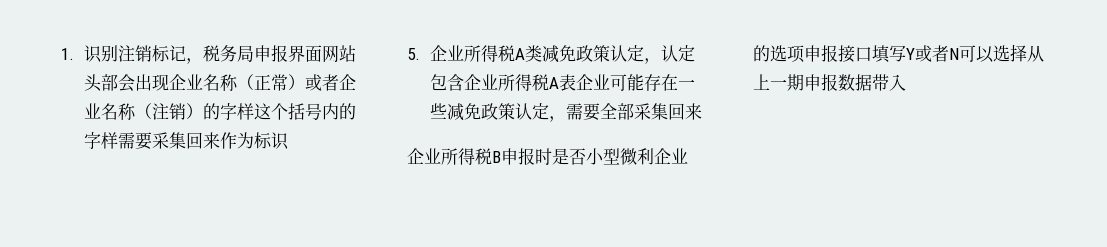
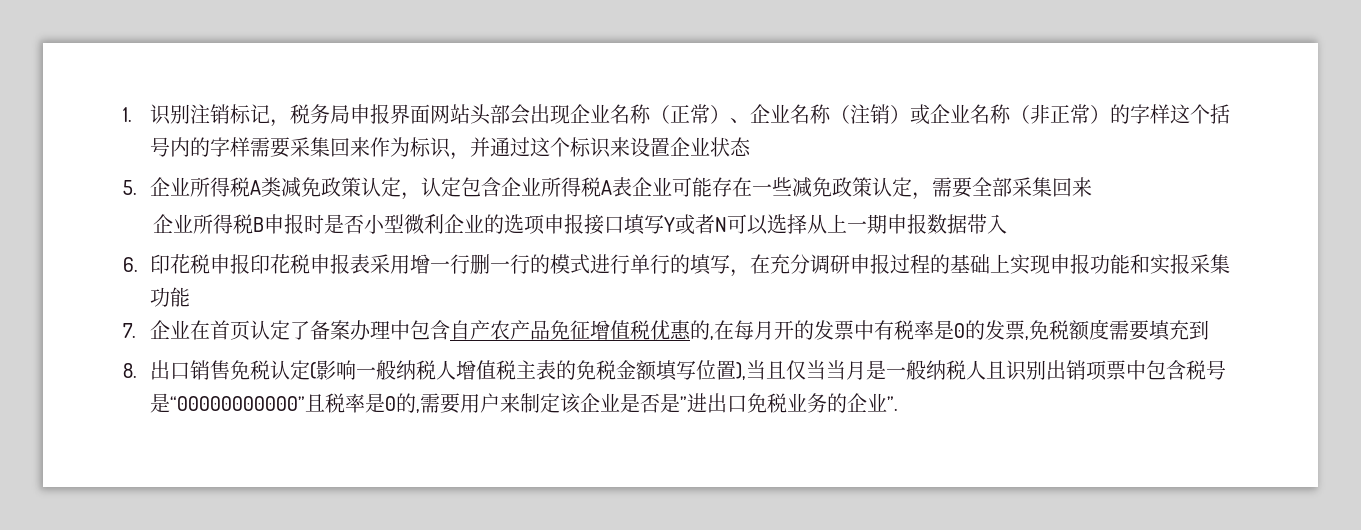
- 1.识别注销标记，税务局申报界面网站头部会出现企业名称（正常）或者企业名称（注销）的字样这个括号内的字样需要采集回来作为标识
+ 1.识别注销标记，税务局申报界面网站头部会出现企业名称（正常）、企业名称（注销）或企业名称（非正常）的字样这个括号内的字样需要采集回来作为标识，并通过这个标识来设置企业状态
+ 6.印花税申报印花税申报表采用增一行删一行的模式进行单行的填写，在充分调研申报过程的基础上实现申报功能和实报采集功能
+ 7.企业在首页认定了备案办理中包含自产农产品免征增值税优惠的,在每月开的发票中有税率是0的发票,免税额度需要填充到
+ 8.出口销售免税认定(影响一般纳税人增值税主表的免税金额填写位置),当且仅当当月是一般纳税人且识别出销项票中包含税号是“00000000000”且税率是0的,需要用户来制定该企业是否是”进出口免税业务的企业”.

